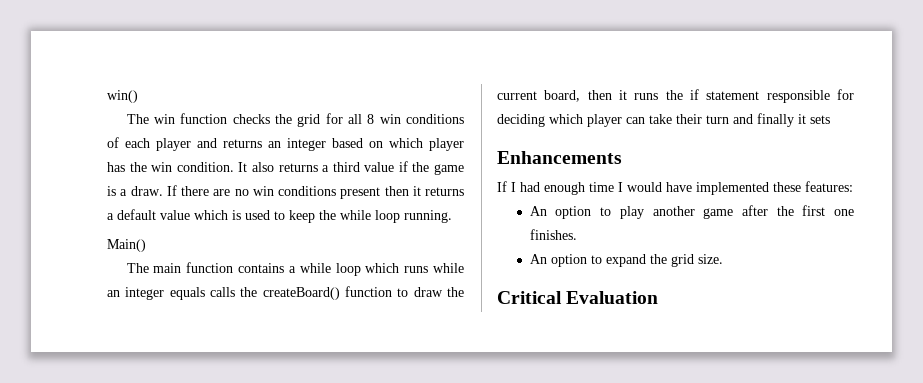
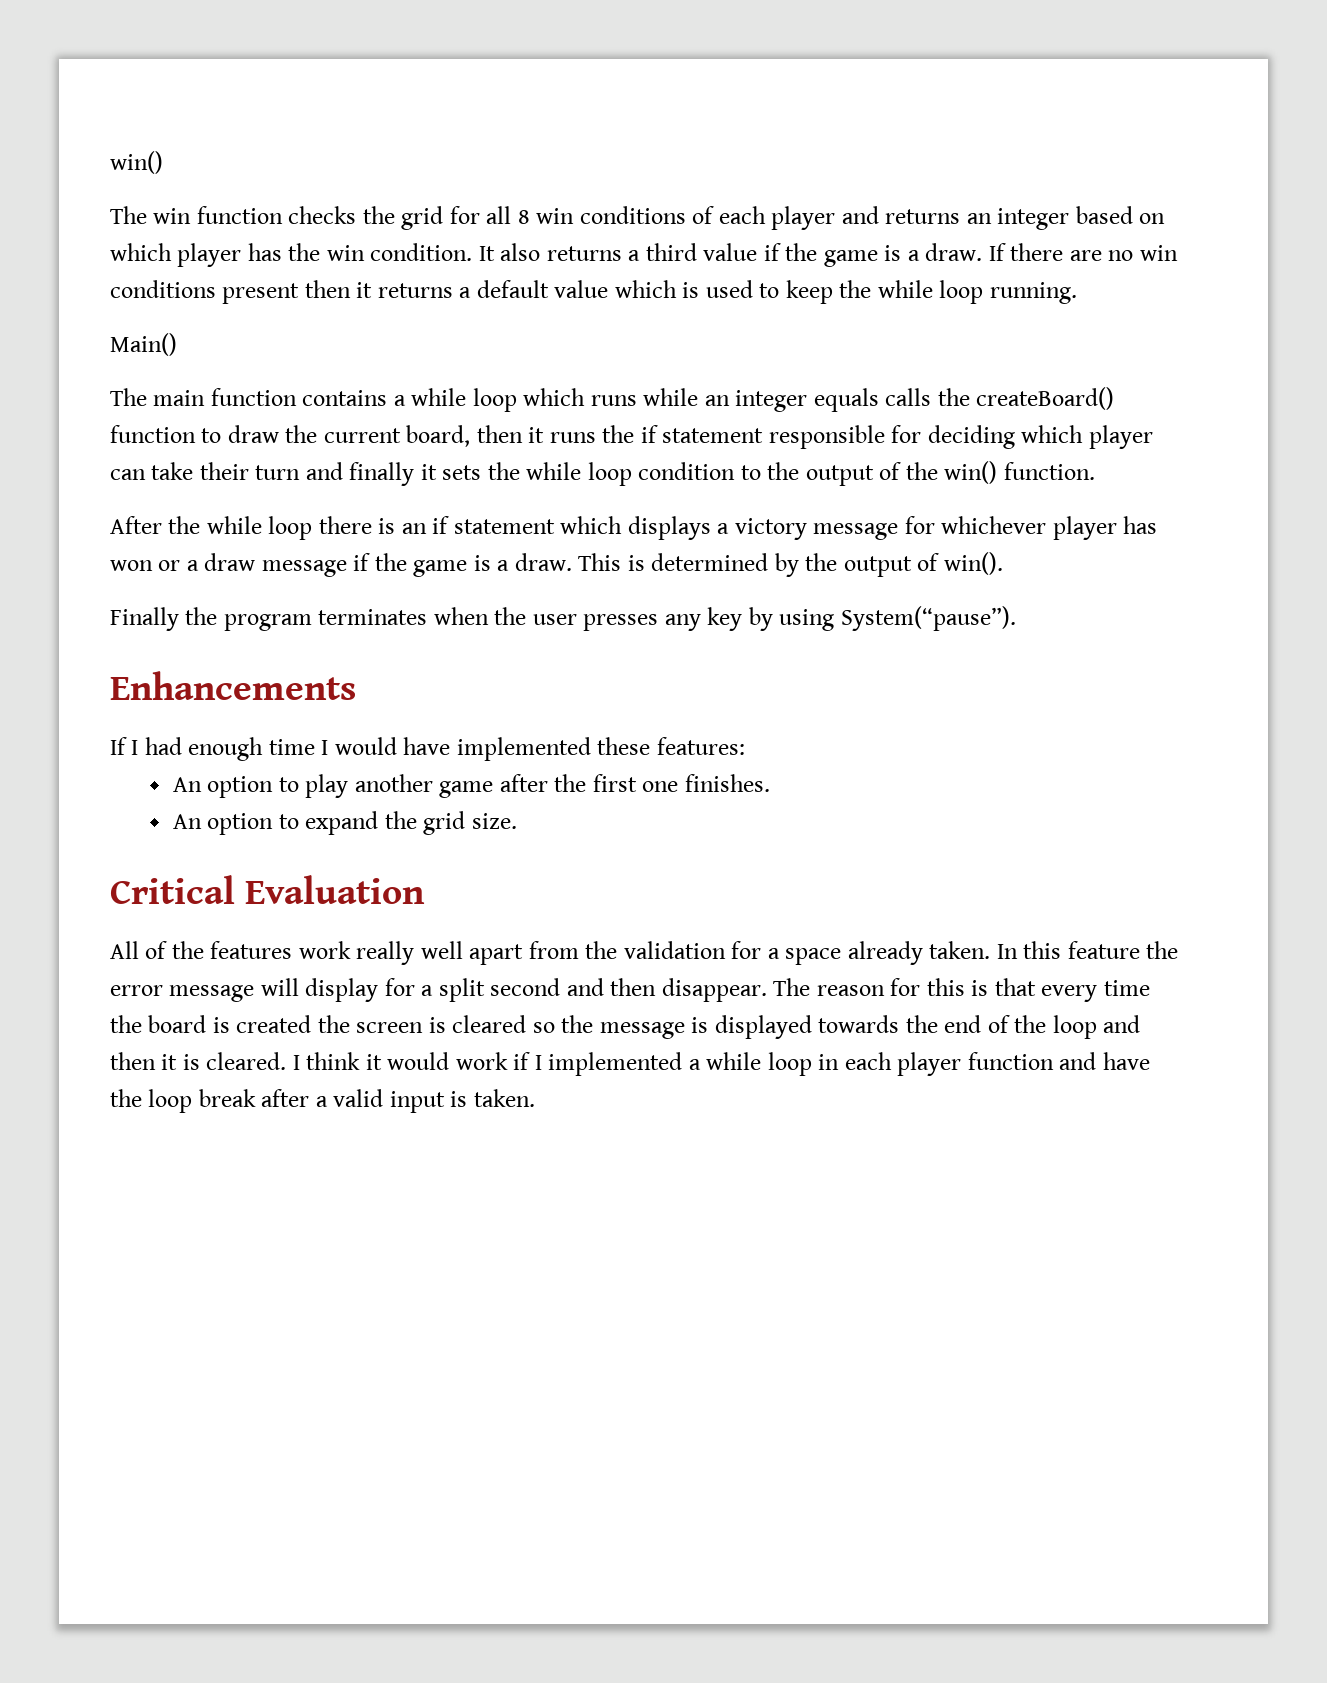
- The main function contains a while loop which runs while an integer equals calls the createBoard() function to draw the current board, then it runs the if statement responsible for deciding which player can take their turn and finally it sets
+ The main function contains a while loop which runs while an integer equals calls the createBoard() function to draw the current board, then it runs the if statement responsible for deciding which player can take their turn and finally it sets the while loop condition to the output of the win() function.
+ After the while loop there is an if statement which displays a victory message for whichever player has won or a draw message if the game is a draw. This is determined by the output of win().
+ Finally the program terminates when the user presses any key by using System(“pause”).
+ All of the features work really well apart from the validation for a space already taken. In this feature the error message will display for a split second and then disappear. The reason for this is that every time the board is created the screen is cleared so the message is displayed towards the end of the loop and then it is cleared. I think it would work if I implemented a while loop in each player function and have the loop break after a valid input is taken.

